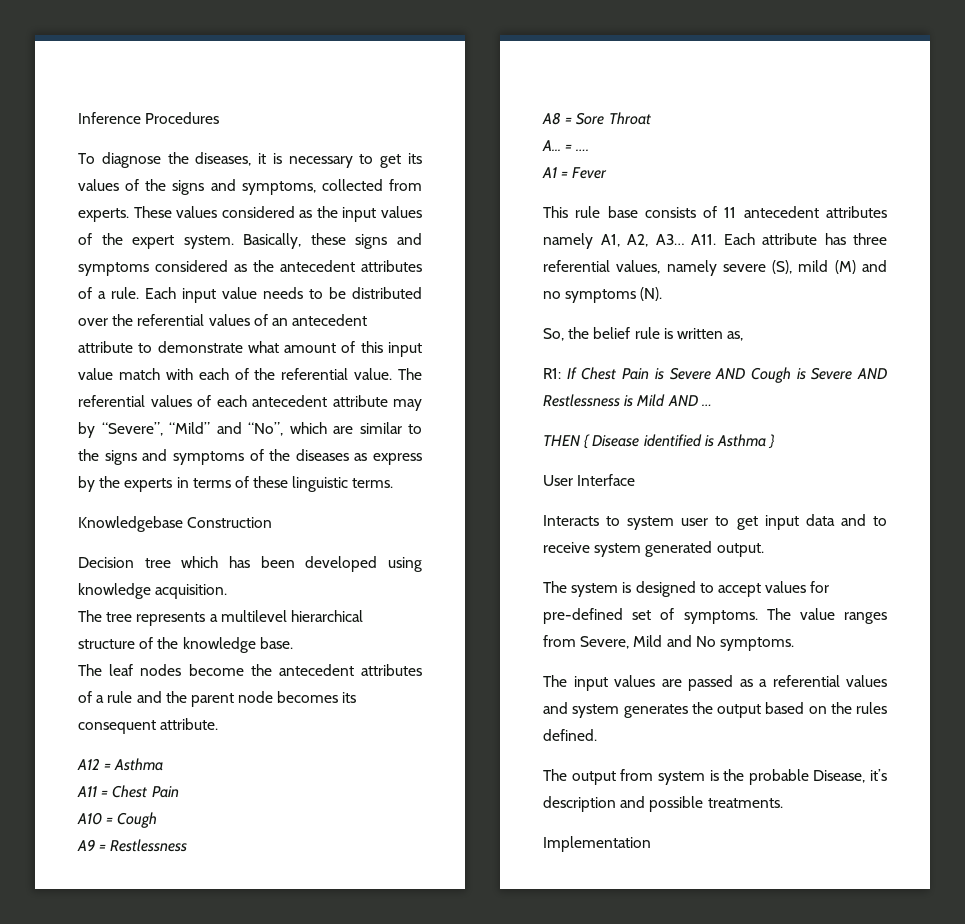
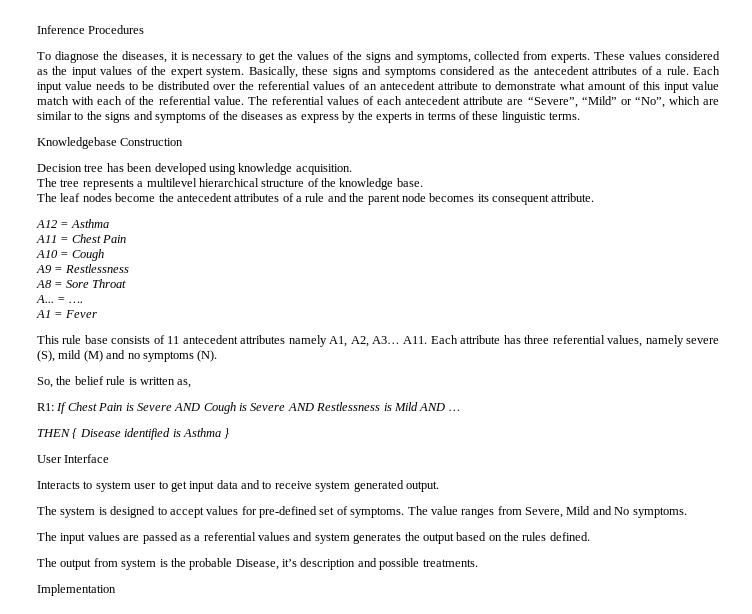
- To diagnose the diseases, it is necessary to get its values of the signs and symptoms, collected from experts.
+ To diagnose the diseases, it is necessary to get the values of the signs and symptoms, collected from experts.
- The referential values of each antecedent attribute may by “Severe”, “Mild” and “No”, which are similar to the signs and symptoms of the diseases as express by the experts in terms of these linguistic terms.
+ The referential values of each antecedent attribute are “Severe”, “Mild” or “No”, which are similar to the signs and symptoms of the diseases as express by the experts in terms of these linguistic terms.
- Decision tree which has been developed using knowledge acquisition.
+ Decision tree has been developed using knowledge acquisition.

